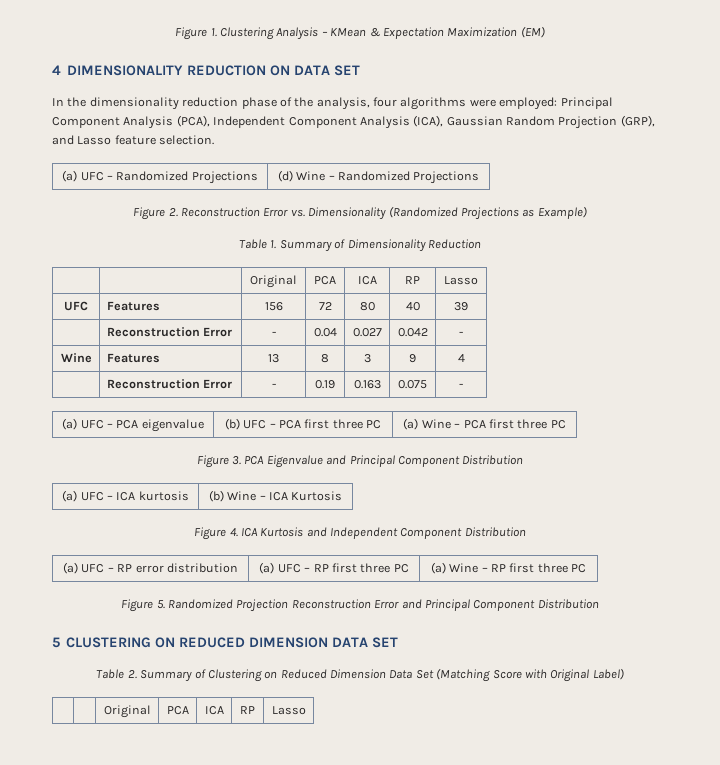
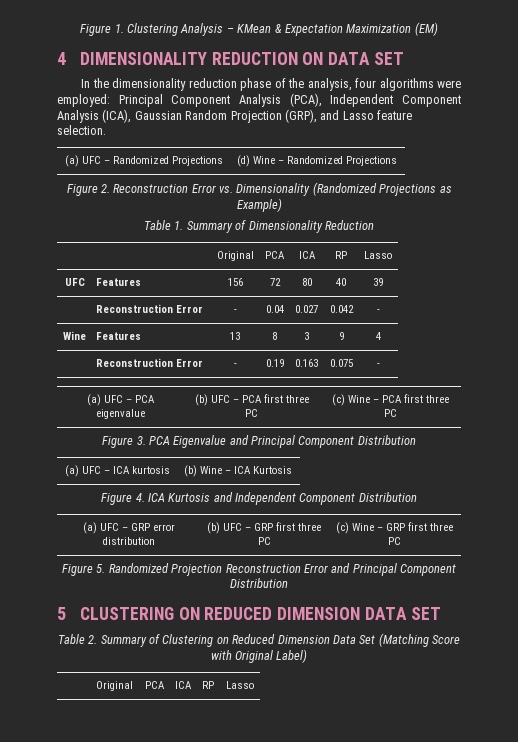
- (a) UFC – PCA eigenvalue | (b) UFC – PCA first three PC | (a) Wine – PCA first three PC
+ (a) UFC – PCA eigenvalue | (b) UFC – PCA first three PC | (c) Wine – PCA first three PC
- (a) UFC – RP error distribution | (a) UFC – RP first three PC | (a) Wine – RP first three PC
+ (a) UFC – GRP error distribution | (b) UFC – GRP first three PC | (c) Wine – GRP first three PC

